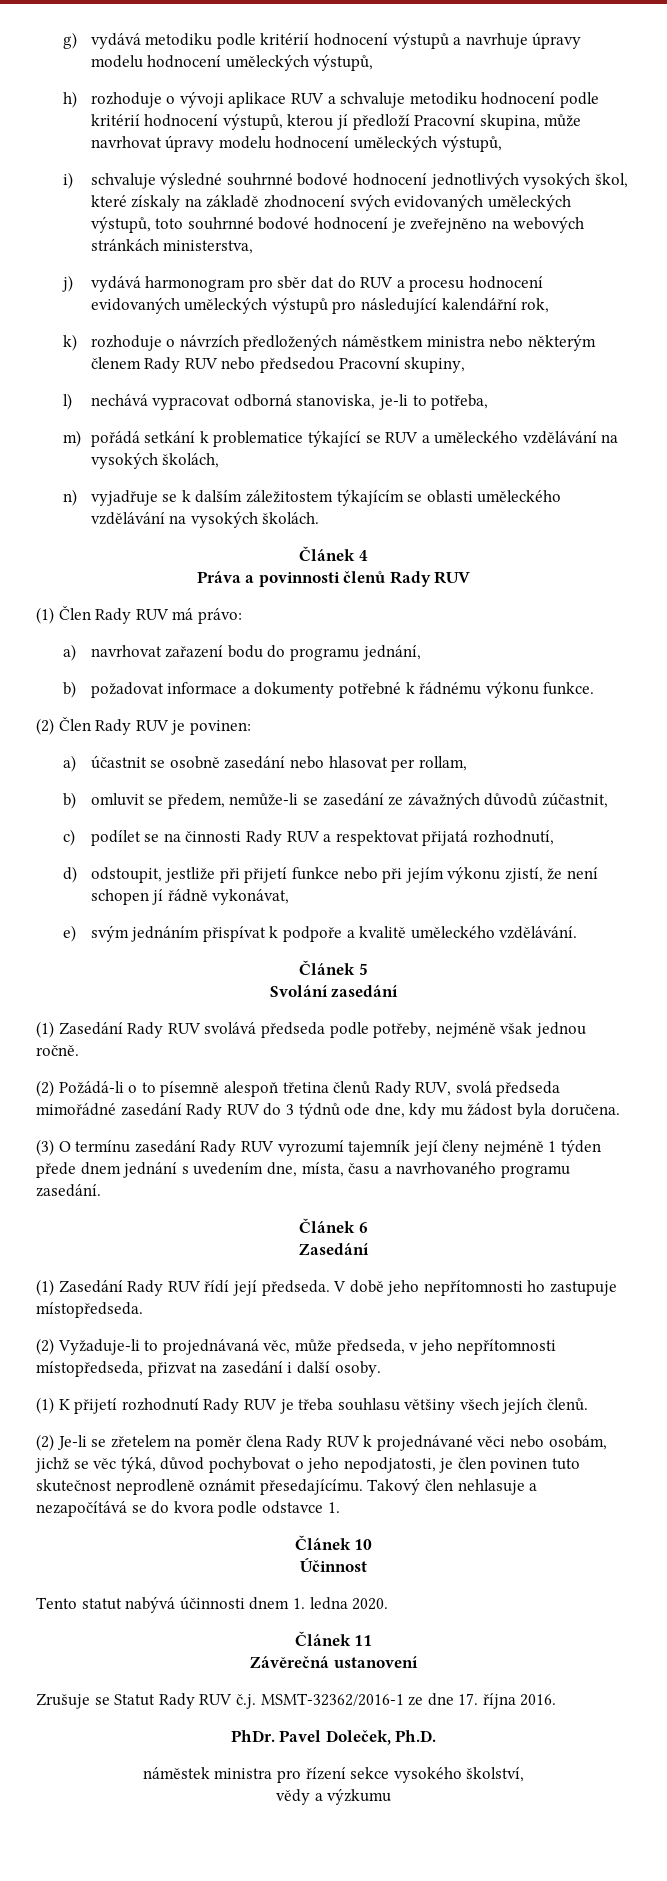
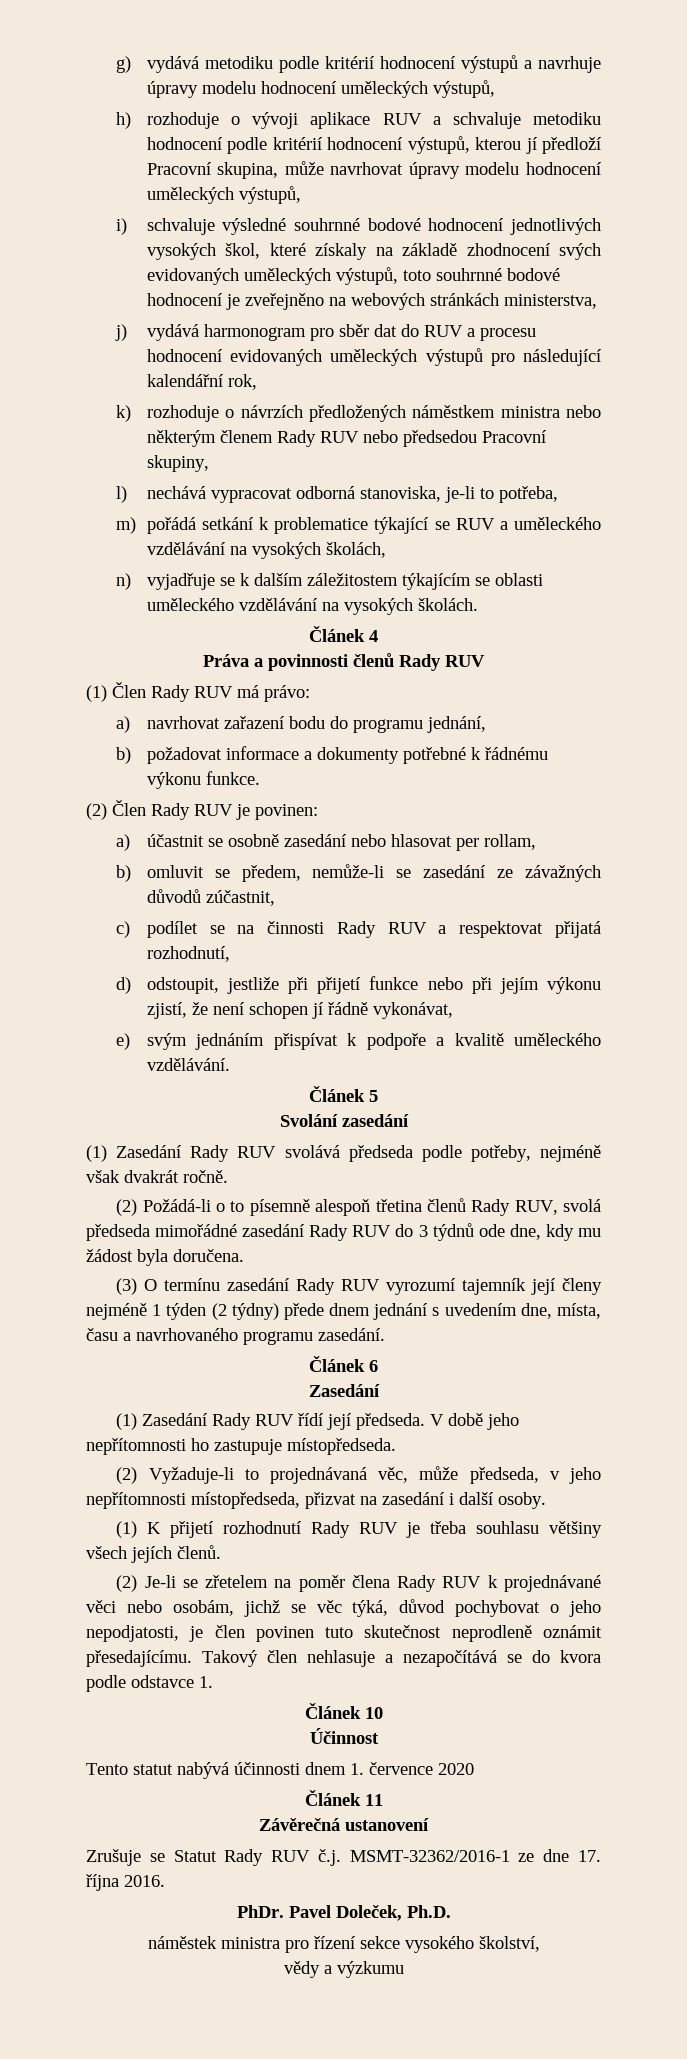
- (1) Zasedání Rady RUV svolává předseda podle potřeby, nejméně však jednou ročně.
+ (1) Zasedání Rady RUV svolává předseda podle potřeby, nejméně však dvakrát ročně.
- (3) O termínu zasedání Rady RUV vyrozumí tajemník její členy nejméně 1 týden přede dnem jednání s uvedením dne, místa, času a navrhovaného programu zasedání.
+ (3) O termínu zasedání Rady RUV vyrozumí tajemník její členy nejméně 1 týden (2 týdny) přede dnem jednání s uvedením dne, místa, času a navrhovaného programu zasedání.
- Tento statut nabývá účinnosti dnem 1. ledna 2020.
+ Tento statut nabývá účinnosti dnem 1. července 2020

